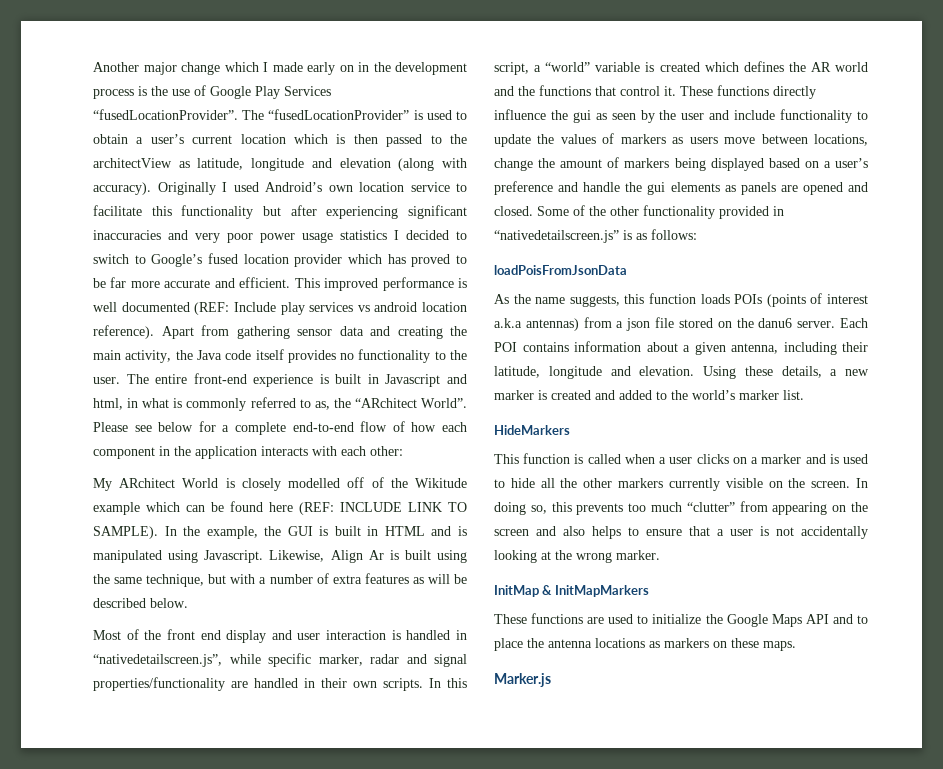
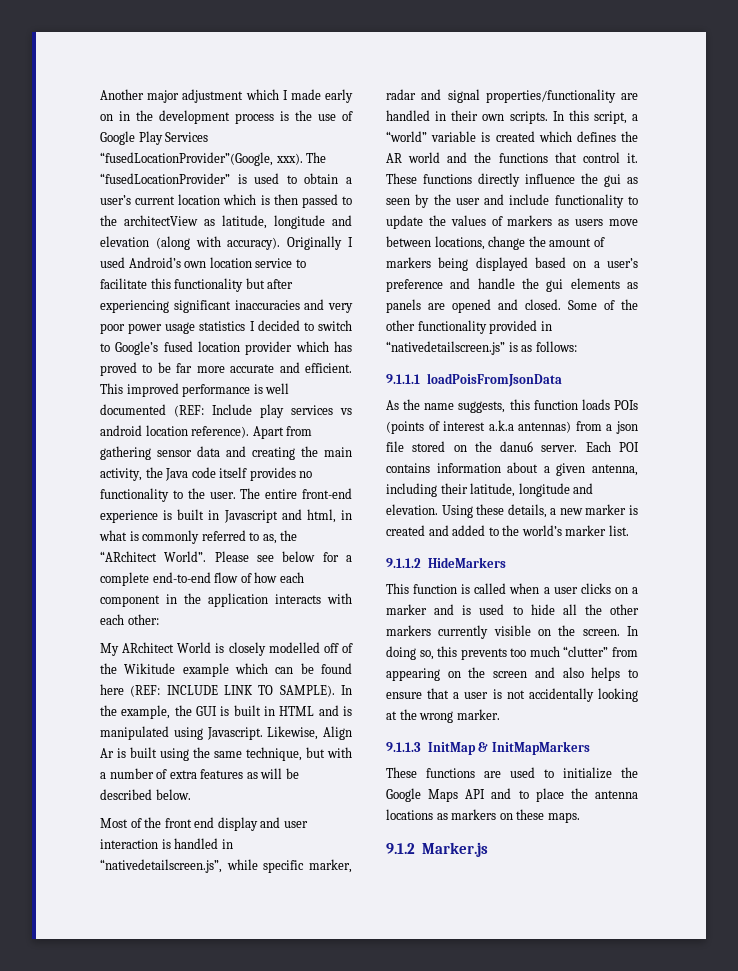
- Another major change which I made early on in the development process is the use of Google Play Services “fusedLocationProvider”.
+ Another major adjustment which I made early on in the development process is the use of Google Play Services “fusedLocationProvider”(Google, xxx).
- loadPoisFromJsonData
+ 9.1.1.1 loadPoisFromJsonData
- HideMarkers
+ 9.1.1.2 HideMarkers
- InitMap & InitMapMarkers
+ 9.1.1.3 InitMap & InitMapMarkers
- Marker.js
+ 9.1.2 Marker.js

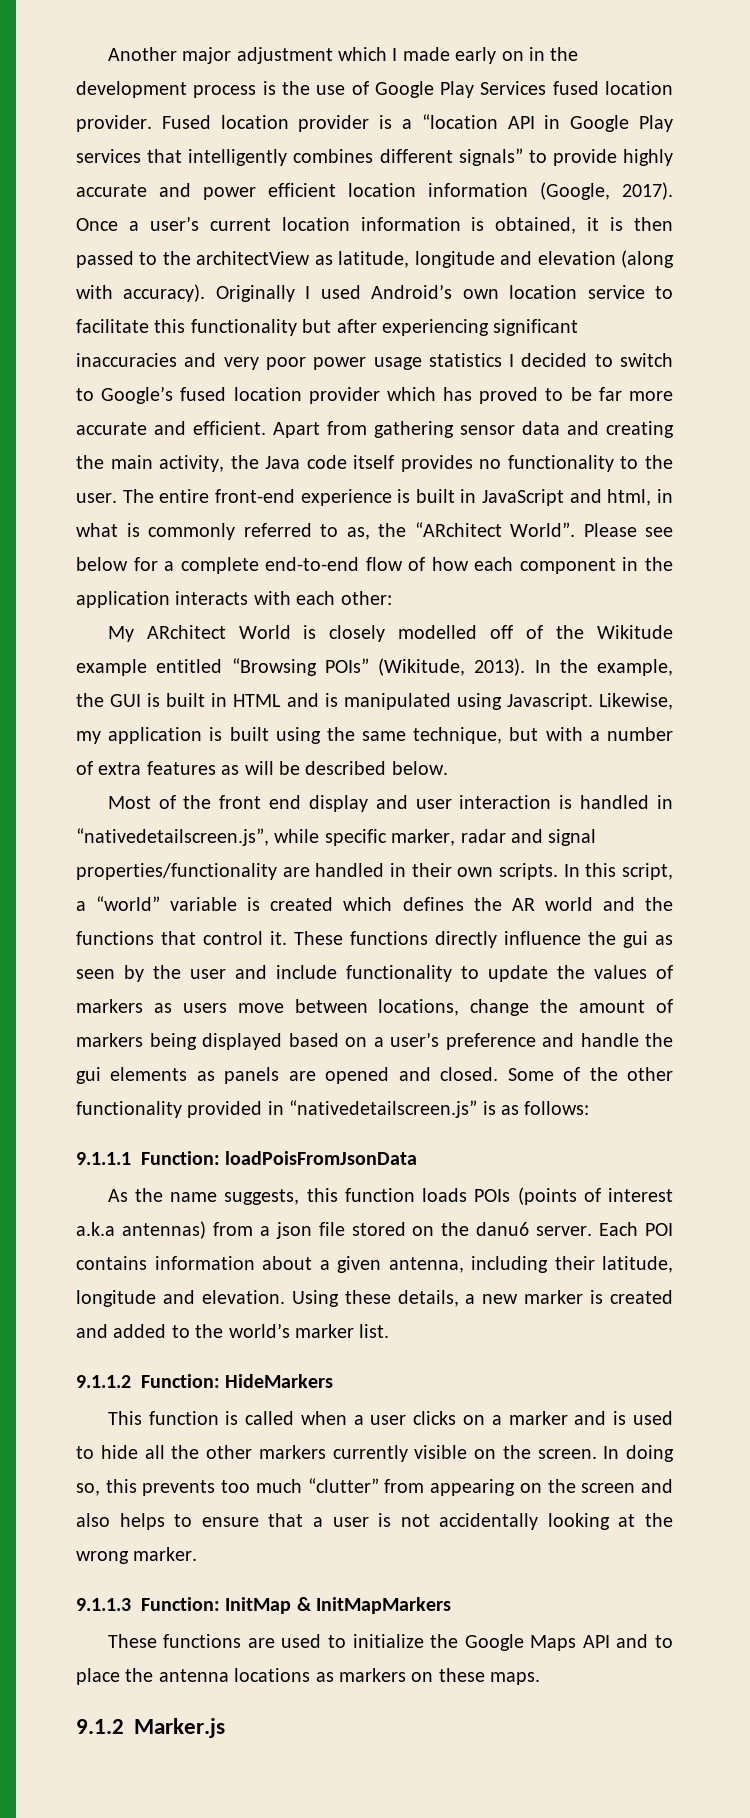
- Another major adjustment which I made early on in the development process is the use of Google Play Services “fusedLocationProvider”(Google, xxx). The “fusedLocationProvider” is used to obtain a user’s current location which is then passed to the architectView as latitude, longitude and elevation (along with accuracy).
+ Another major adjustment which I made early on in the development process is the use of Google Play Services fused location provider. Fused location provider is a “location API in Google Play services that intelligently combines different signals” to provide highly accurate and power efficient location information (Google, 2017). Once a user’s current location information is obtained, it is then passed to the architectView as latitude, longitude and elevation (along with accuracy).
- This improved performance is well documented (REF: Include play services vs android location reference).
- The entire front-end experience is built in Javascript and html, in what is commonly referred to as, the “ARchitect World”.
+ The entire front-end experience is built in JavaScript and html, in what is commonly referred to as, the “ARchitect World”.
- My ARchitect World is closely modelled off of the Wikitude example which can be found here (REF: INCLUDE LINK TO SAMPLE).
+ My ARchitect World is closely modelled off of the Wikitude example entitled “Browsing POIs” (Wikitude, 2013).
- Likewise, Align Ar is built using the same technique, but with a number of extra features as will be described below.
+ Likewise, my application is built using the same technique, but with a number of extra features as will be described below.
- 9.1.1.1 loadPoisFromJsonData
+ 9.1.1.1 Function: loadPoisFromJsonData
- 9.1.1.2 HideMarkers
+ 9.1.1.2 Function: HideMarkers
- 9.1.1.3 InitMap & InitMapMarkers
+ 9.1.1.3 Function: InitMap & InitMapMarkers

